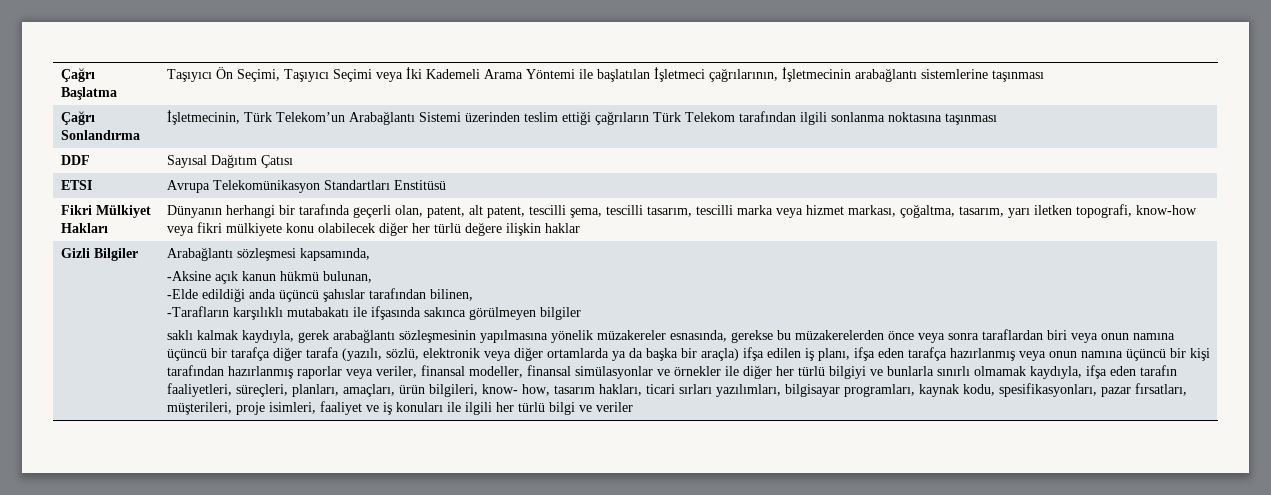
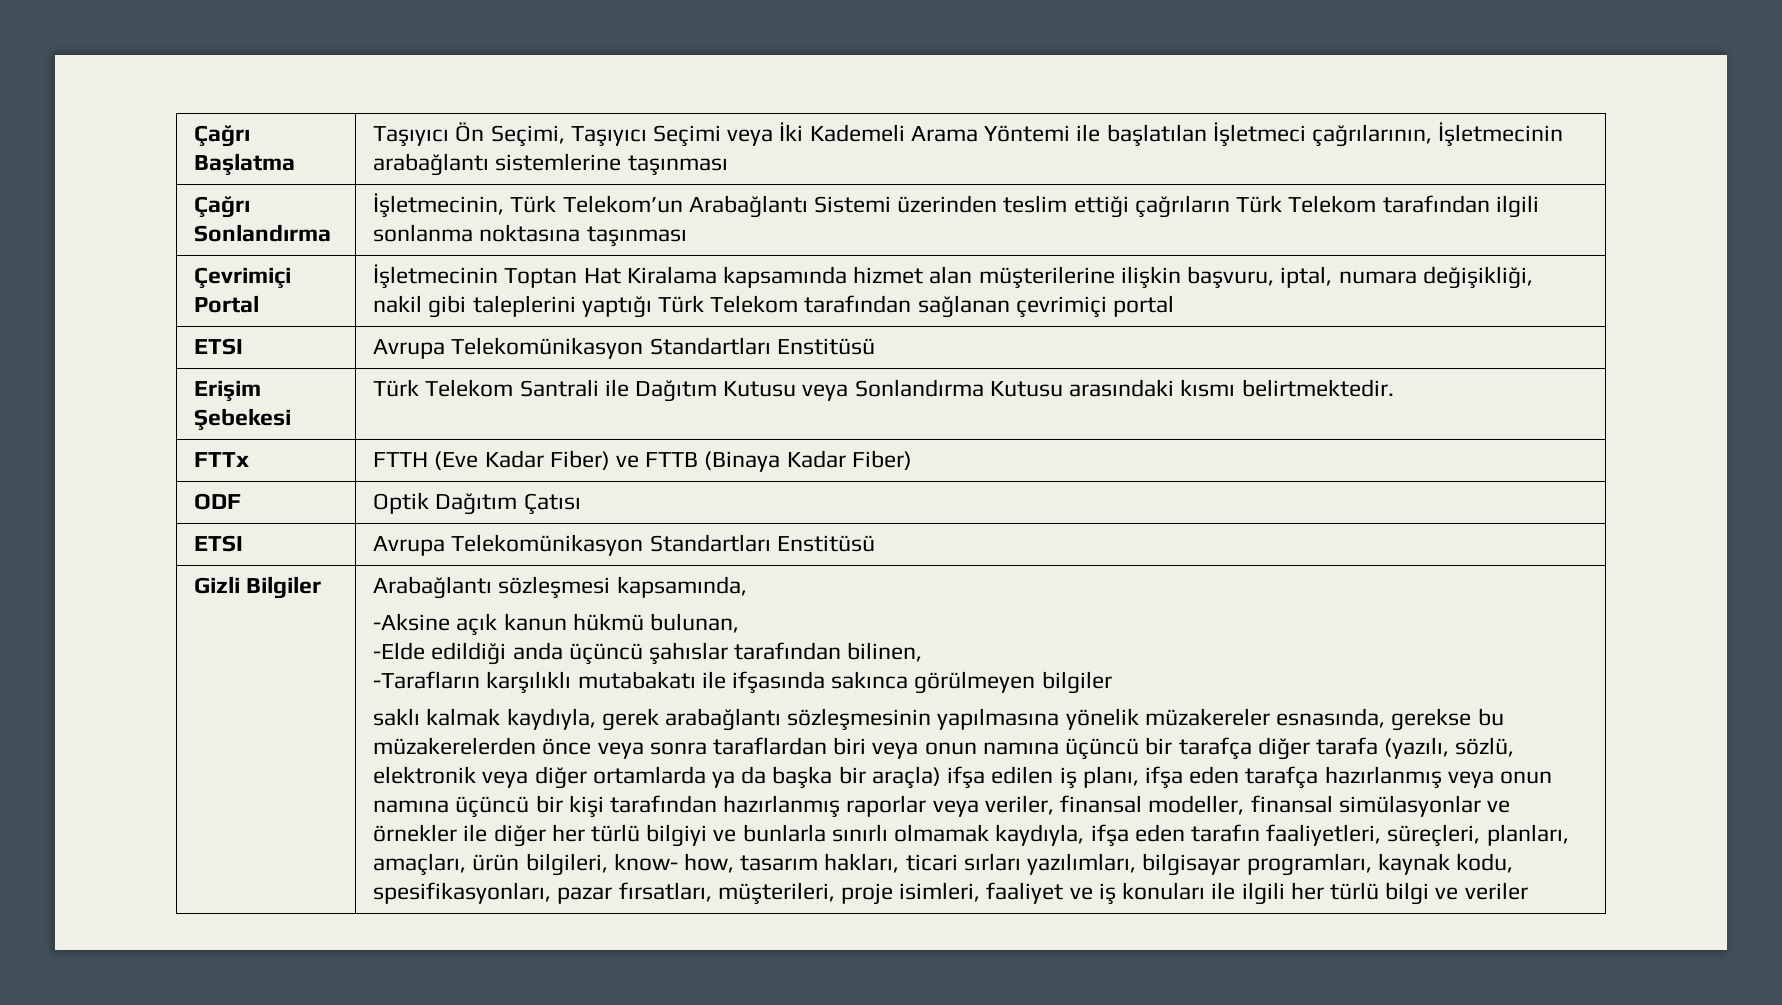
- DDF | Sayısal Dağıtım Çatısı
+ Çevrimiçi Portal | İşletmecinin Toptan Hat Kiralama kapsamında hizmet alan müşterilerine ilişkin başvuru, iptal, numara değişikliği, nakil gibi taleplerini yaptığı Türk Telekom tarafından sağlanan çevrimiçi portal
+ ETSI | Avrupa Telekomünikasyon Standartları Enstitüsü
+ Erişim Şebekesi | Türk Telekom Santrali ile Dağıtım Kutusu veya Sonlandırma Kutusu arasındaki kısmı belirtmektedir.
+ FTTx | FTTH (Eve Kadar Fiber) ve FTTB (Binaya Kadar Fiber)
+ ODF | Optik Dağıtım Çatısı
- Fikri Mülkiyet Hakları | Dünyanın herhangi bir tarafında geçerli olan, patent, alt patent, tescilli şema, tescilli tasarım, tescilli marka veya hizmet markası, çoğaltma, tasarım, yarı iletken topografi, know-how veya fikri mülkiyete konu olabilecek diğer her türlü değere ilişkin haklar

